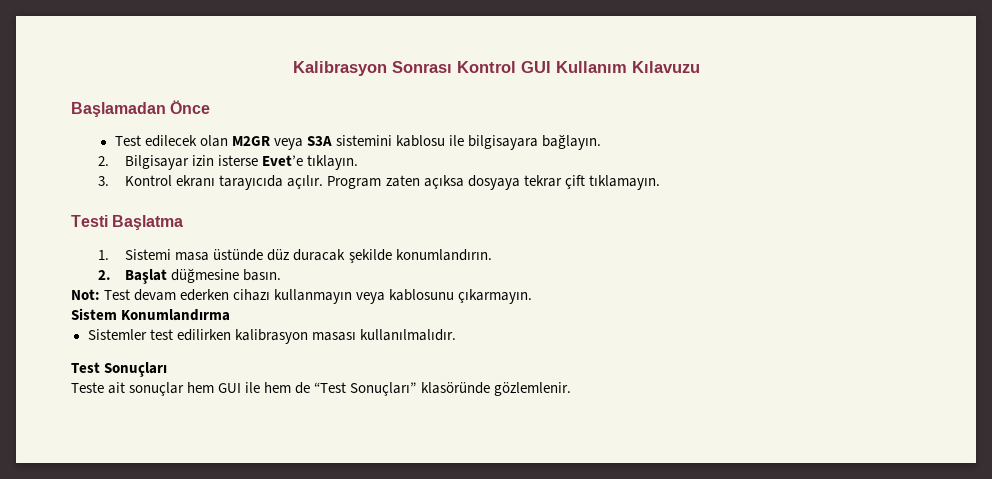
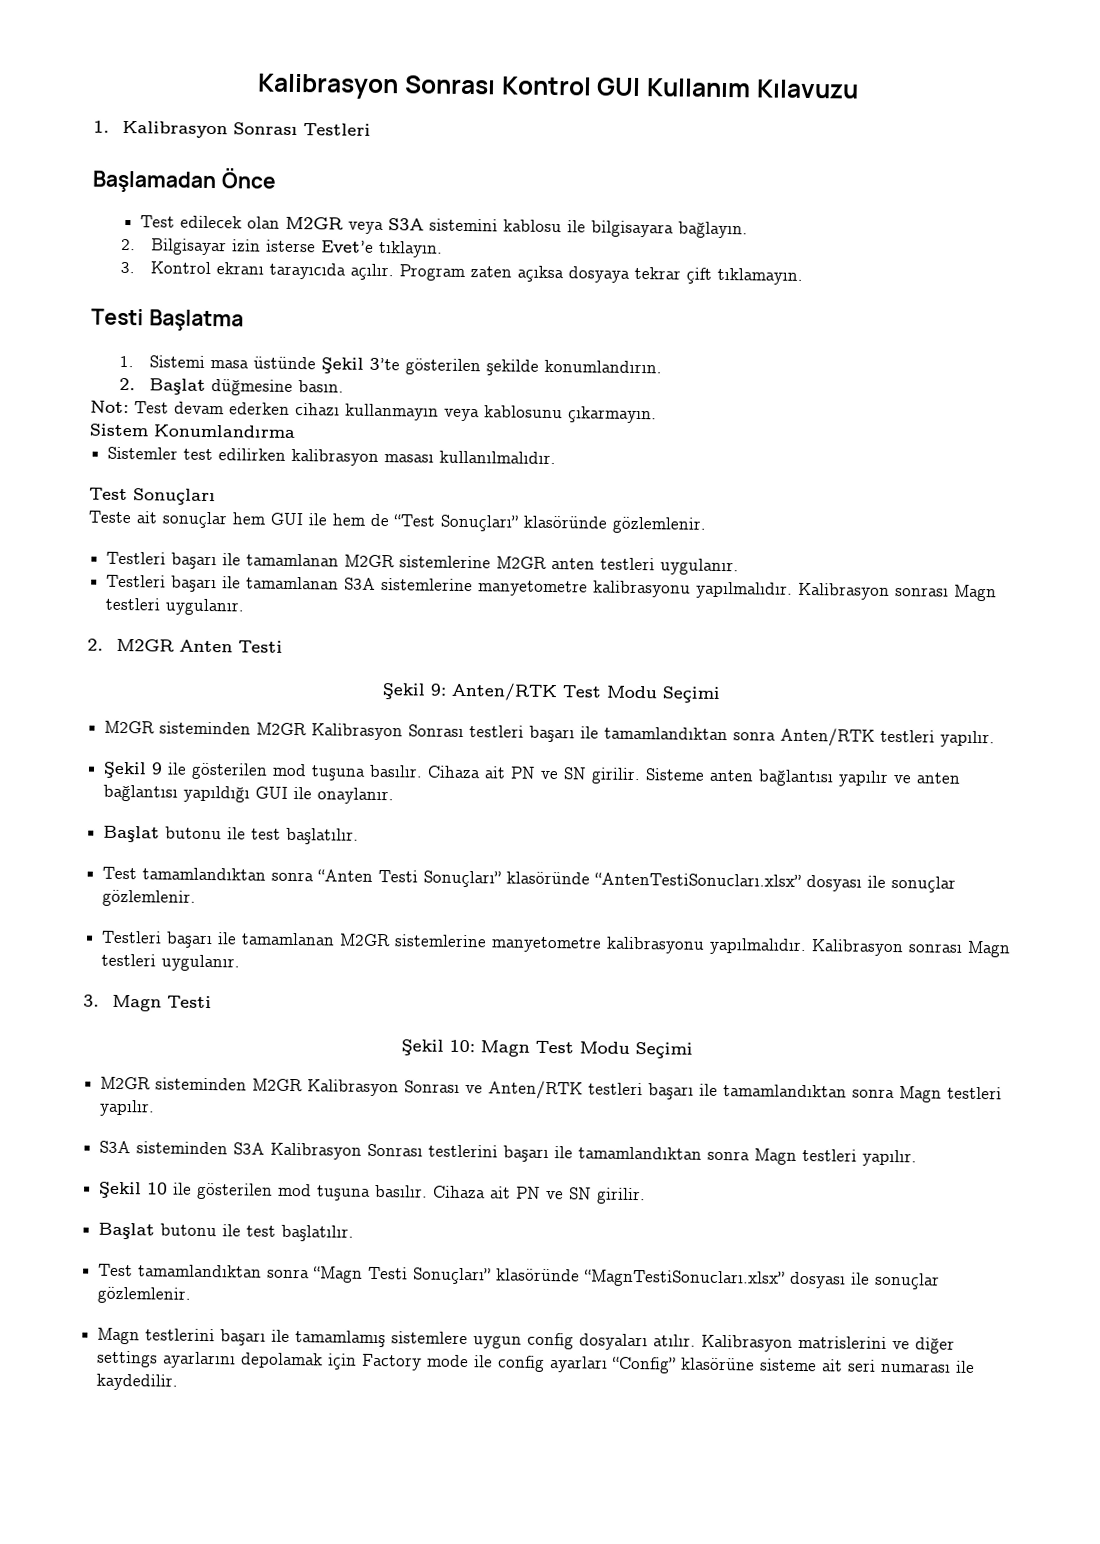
+ 1. Kalibrasyon Sonrası Testleri
- 1. Sistemi masa üstünde düz duracak şekilde konumlandırın.
+ 1. Sistemi masa üstünde Şekil 3’te gösterilen şekilde konumlandırın.
+ Testleri başarı ile tamamlanan M2GR sistemlerine M2GR anten testleri uygulanır.
+ Testleri başarı ile tamamlanan S3A sistemlerine manyetometre kalibrasyonu yapılmalıdır. Kalibrasyon sonrası Magn testleri uygulanır.
+ 2. M2GR Anten Testi
+ Şekil 9: Anten/RTK Test Modu Seçimi
+ M2GR sisteminden M2GR Kalibrasyon Sonrası testleri başarı ile tamamlandıktan sonra Anten/RTK testleri yapılır.
+ Şekil 9 ile gösterilen mod tuşuna basılır. Cihaza ait PN ve SN girilir. Sisteme anten bağlantısı yapılır ve anten bağlantısı yapıldığı GUI ile onaylanır.
+ Başlat butonu ile test başlatılır.
+ Test tamamlandıktan sonra “Anten Testi Sonuçları” klasöründe “AntenTestiSonucları.xlsx” dosyası ile sonuçlar gözlemlenir.
+ Testleri başarı ile tamamlanan M2GR sistemlerine manyetometre kalibrasyonu yapılmalıdır. Kalibrasyon sonrası Magn testleri uygulanır.
+ 3. Magn Testi
+ Şekil 10: Magn Test Modu Seçimi
+ M2GR sisteminden M2GR Kalibrasyon Sonrası ve Anten/RTK testleri başarı ile tamamlandıktan sonra Magn testleri yapılır.
+ S3A sisteminden S3A Kalibrasyon Sonrası testlerini başarı ile tamamlandıktan sonra Magn testleri yapılır.
+ Şekil 10 ile gösterilen mod tuşuna basılır. Cihaza ait PN ve SN girilir.
+ Başlat butonu ile test başlatılır.
+ Test tamamlandıktan sonra “Magn Testi Sonuçları” klasöründe “MagnTestiSonucları.xlsx” dosyası ile sonuçlar gözlemlenir.
+ Magn testlerini başarı ile tamamlamış sistemlere uygun config dosyaları atılır. Kalibrasyon matrislerini ve diğer settings ayarlarını depolamak için Factory mode ile config ayarları “Config” klasörüne sisteme ait seri numarası ile kaydedilir.

